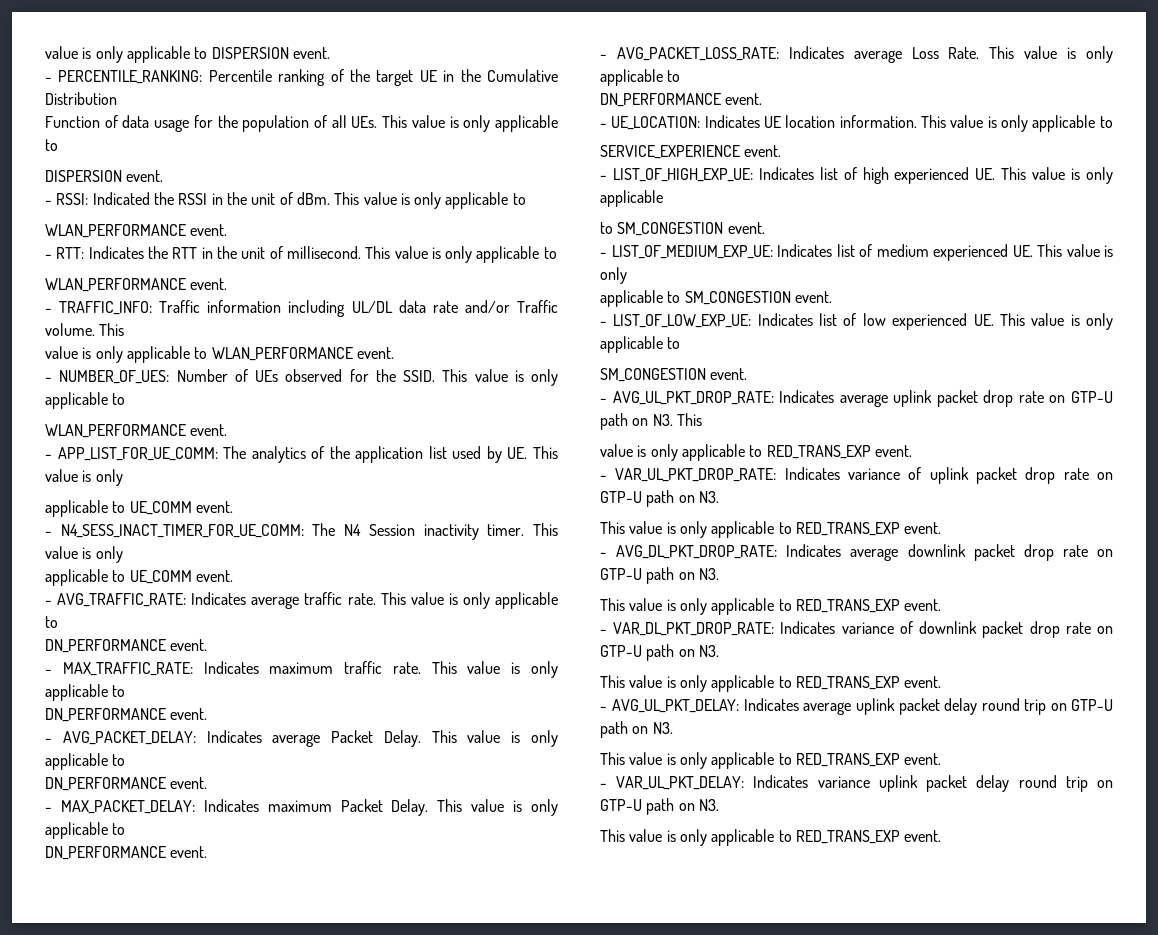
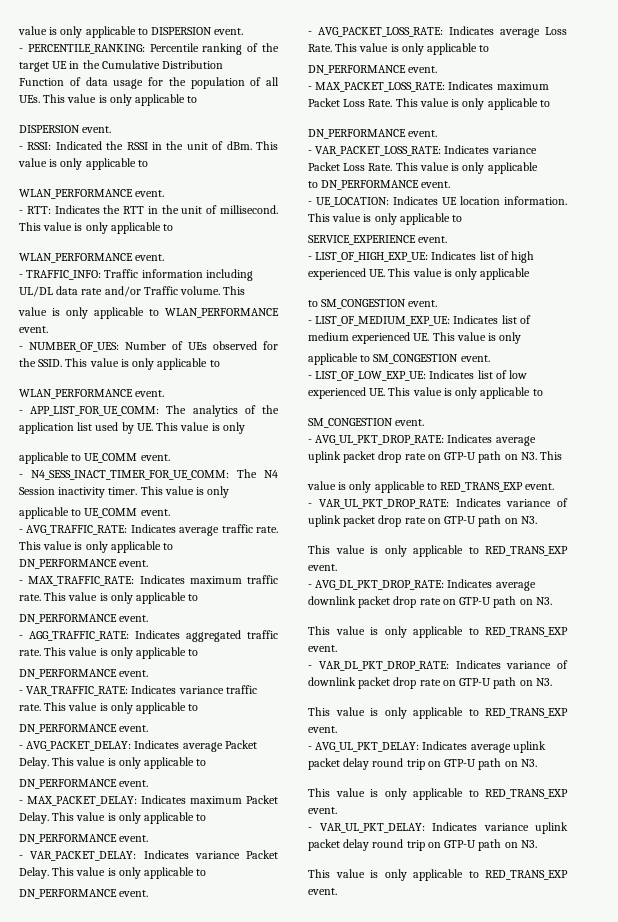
+ - AGG_TRAFFIC_RATE: Indicates aggregated traffic rate. This value is only applicable to
+ DN_PERFORMANCE event.
+ - VAR_TRAFFIC_RATE: Indicates variance traffic rate. This value is only applicable to
+ DN_PERFORMANCE event.
+ - VAR_PACKET_DELAY: Indicates variance Packet Delay. This value is only applicable to
+ DN_PERFORMANCE event.
+ - MAX_PACKET_LOSS_RATE: Indicates maximum Packet Loss Rate. This value is only applicable to
+ DN_PERFORMANCE event.
+ - VAR_PACKET_LOSS_RATE: Indicates variance Packet Loss Rate. This value is only applicable
+ to DN_PERFORMANCE event.

